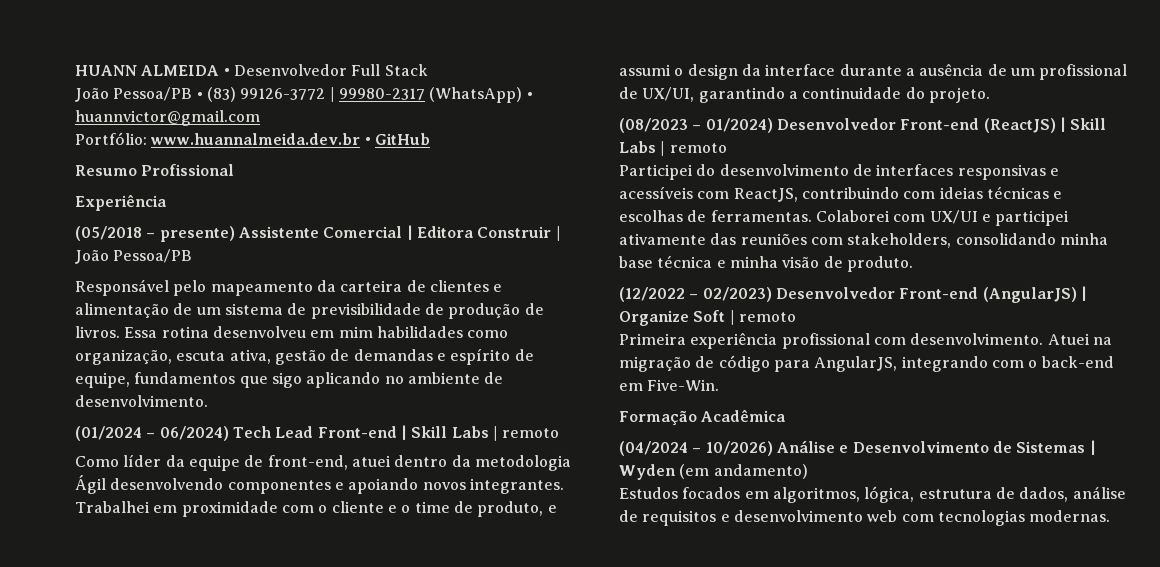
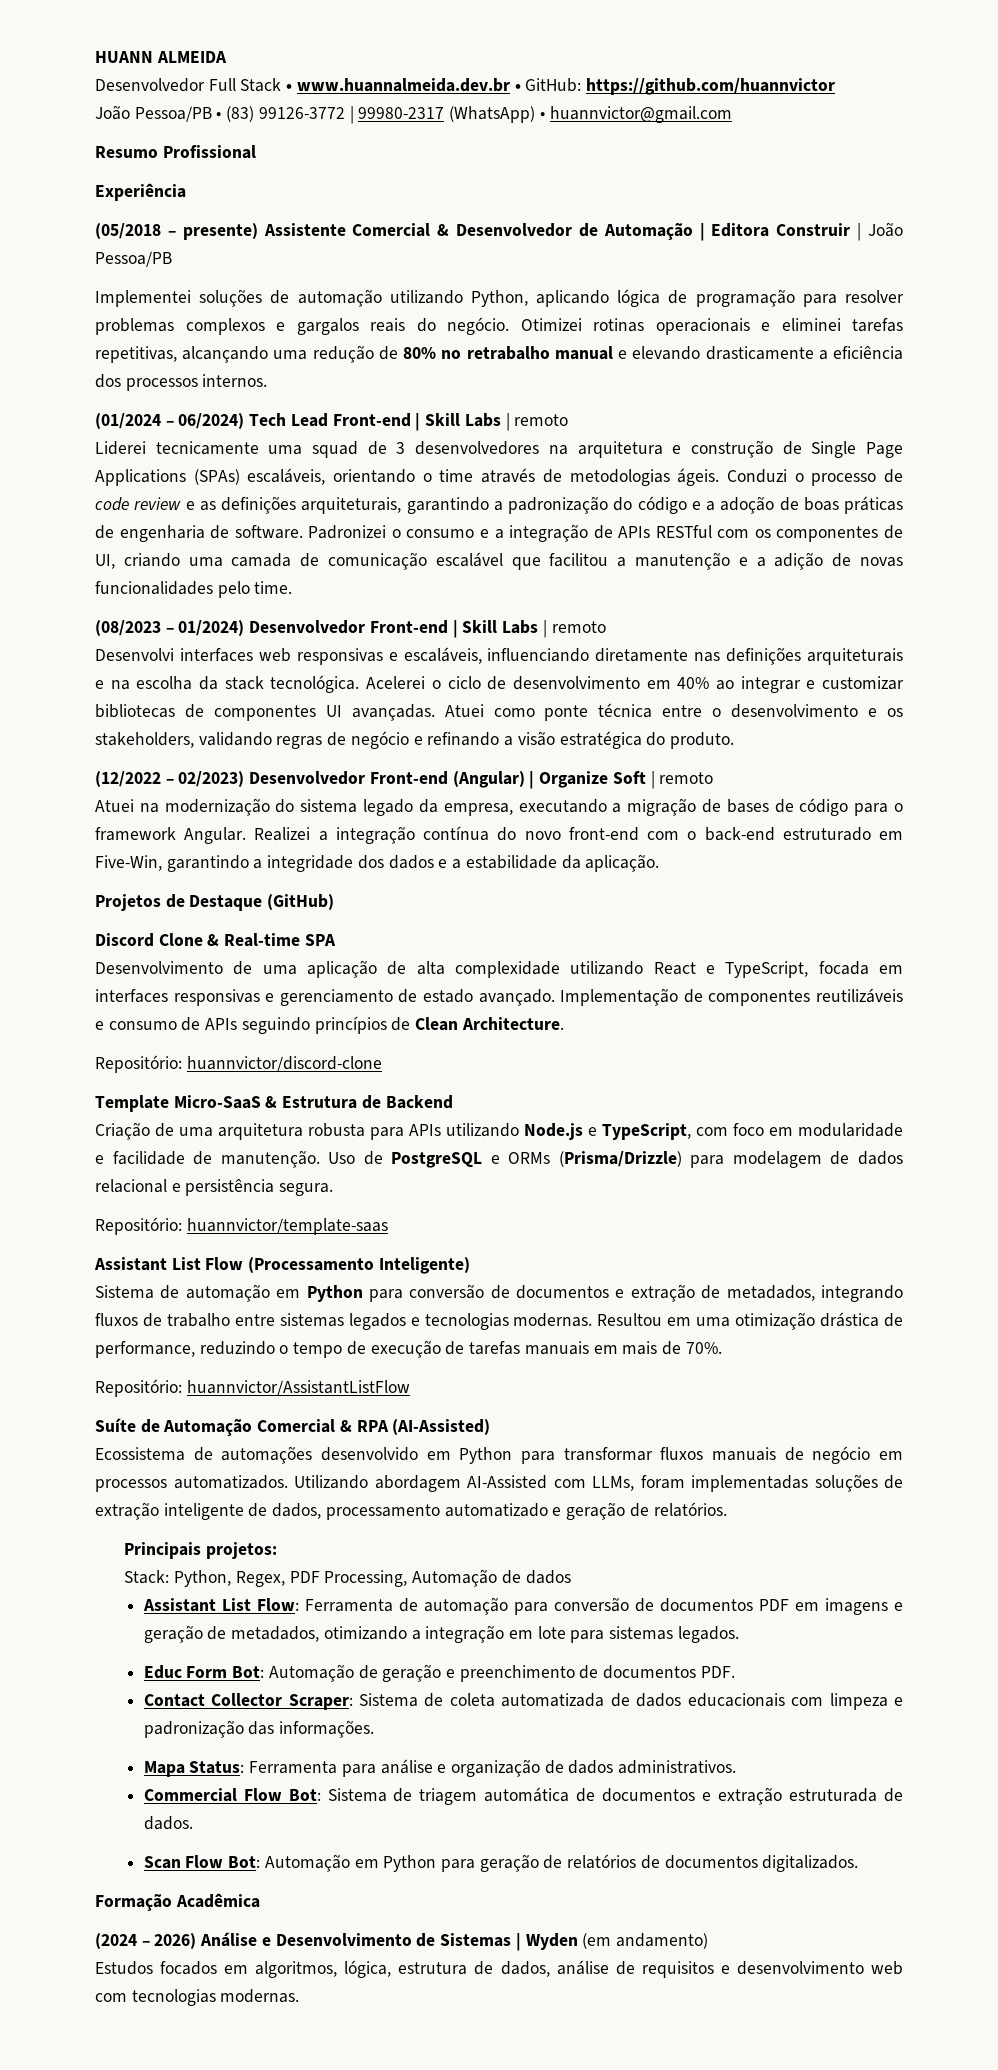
- HUANN ALMEIDA • Desenvolvedor Full Stack
+ HUANN ALMEIDA
+ Desenvolvedor Full Stack • www.huannalmeida.dev.br • GitHub: https://github.com/huannvictor
- Portfólio: www.huannalmeida.dev.br • GitHub
- (05/2018 – presente) Assistente Comercial | Editora Construir | João Pessoa/PB
+ (05/2018 – presente) Assistente Comercial & Desenvolvedor de Automação | Editora Construir | João Pessoa/PB
- Responsável pelo mapeamento da carteira de clientes e alimentação de um sistema de previsibilidade de produção de livros. Essa rotina desenvolveu em mim habilidades como organização, escuta ativa, gestão de demandas e espírito de equipe, fundamentos que sigo aplicando no ambiente de desenvolvimento.
+ Implementei soluções de automação utilizando Python, aplicando lógica de programação para resolver problemas complexos e gargalos reais do negócio. Otimizei rotinas operacionais e eliminei tarefas repetitivas, alcançando uma redução de 80% no retrabalho manual e elevando drasticamente a eficiência dos processos internos.
- Como líder da equipe de front-end, atuei dentro da metodologia Ágil desenvolvendo componentes e apoiando novos integrantes. Trabalhei em proximidade com o cliente e o time de produto, e assumi o design da interface durante a ausência de um profissional de UX/UI, garantindo a continuidade do projeto.
+ Liderei tecnicamente uma squad de 3 desenvolvedores na arquitetura e construção de Single Page Applications (SPAs) escaláveis, orientando o time através de metodologias ágeis. Conduzi o processo de code review e as definições arquiteturais, garantindo a padronização do código e a adoção de boas práticas de engenharia de software. Padronizei o consumo e a integração de APIs RESTful com os componentes de UI, criando uma camada de comunicação escalável que facilitou a manutenção e a adição de novas funcionalidades pelo time.
- (08/2023 – 01/2024) Desenvolvedor Front-end (ReactJS) | Skill Labs | remoto
- Participei do desenvolvimento de interfaces responsivas e acessíveis com ReactJS, contribuindo com ideias técnicas e escolhas de ferramentas. Colaborei com UX/UI e participei ativamente das reuniões com stakeholders, consolidando minha base técnica e minha visão de produto.
+ (08/2023 – 01/2024) Desenvolvedor Front-end | Skill Labs | remoto
+ Desenvolvi interfaces web responsivas e escaláveis, influenciando diretamente nas definições arquiteturais e na escolha da stack tecnológica. Acelerei o ciclo de desenvolvimento em 40% ao integrar e customizar bibliotecas de componentes UI avançadas. Atuei como ponte técnica entre o desenvolvimento e os stakeholders, validando regras de negócio e refinando a visão estratégica do produto.
- (12/2022 – 02/2023) Desenvolvedor Front-end (AngularJS) | Organize Soft | remoto
+ (12/2022 – 02/2023) Desenvolvedor Front-end (Angular) | Organize Soft | remoto
- Primeira experiência profissional com desenvolvimento. Atuei na migração de código para AngularJS, integrando com o back-end em Five-Win.
+ Atuei na modernização do sistema legado da empresa, executando a migração de bases de código para o framework Angular. Realizei a integração contínua do novo front-end com o back-end estruturado em Five-Win, garantindo a integridade dos dados e a estabilidade da aplicação.
+ Projetos de Destaque (GitHub)
+ Discord Clone & Real-time SPA
+ Desenvolvimento de uma aplicação de alta complexidade utilizando React e TypeScript, focada em interfaces responsivas e gerenciamento de estado avançado. Implementação de componentes reutilizáveis e consumo de APIs seguindo princípios de Clean Architecture.
+ Repositório: huannvictor/discord-clone
+ Template Micro-SaaS & Estrutura de Backend
+ Criação de uma arquitetura robusta para APIs utilizando Node.js e TypeScript, com foco em modularidade e facilidade de manutenção. Uso de PostgreSQL e ORMs (Prisma/Drizzle) para modelagem de dados relacional e persistência segura.
+ Repositório: huannvictor/template-saas
+ Assistant List Flow (Processamento Inteligente)
+ Sistema de automação em Python para conversão de documentos e extração de metadados, integrando fluxos de trabalho entre sistemas legados e tecnologias modernas. Resultou em uma otimização drástica de performance, reduzindo o tempo de execução de tarefas manuais em mais de 70%.
+ Repositório: huannvictor/AssistantListFlow
+ Suíte de Automação Comercial & RPA (AI-Assisted)
+ Ecossistema de automações desenvolvido em Python para transformar fluxos manuais de negócio em processos automatizados. Utilizando abordagem AI-Assisted com LLMs, foram implementadas soluções de extração inteligente de dados, processamento automatizado e geração de relatórios.
+ Principais projetos:
+ Stack: Python, Regex, PDF Processing, Automação de dados
+ Assistant List Flow: Ferramenta de automação para conversão de documentos PDF em imagens e geração de metadados, otimizando a integração em lote para sistemas legados.
+ Educ Form Bot: Automação de geração e preenchimento de documentos PDF.
+ Contact Collector Scraper: Sistema de coleta automatizada de dados educacionais com limpeza e padronização das informações.
+ Mapa Status: Ferramenta para análise e organização de dados administrativos.
+ Commercial Flow Bot: Sistema de triagem automática de documentos e extração estruturada de dados.
+ Scan Flow Bot: Automação em Python para geração de relatórios de documentos digitalizados.
- (04/2024 – 10/2026) Análise e Desenvolvimento de Sistemas | Wyden (em andamento)
+ (2024 – 2026) Análise e Desenvolvimento de Sistemas | Wyden (em andamento)

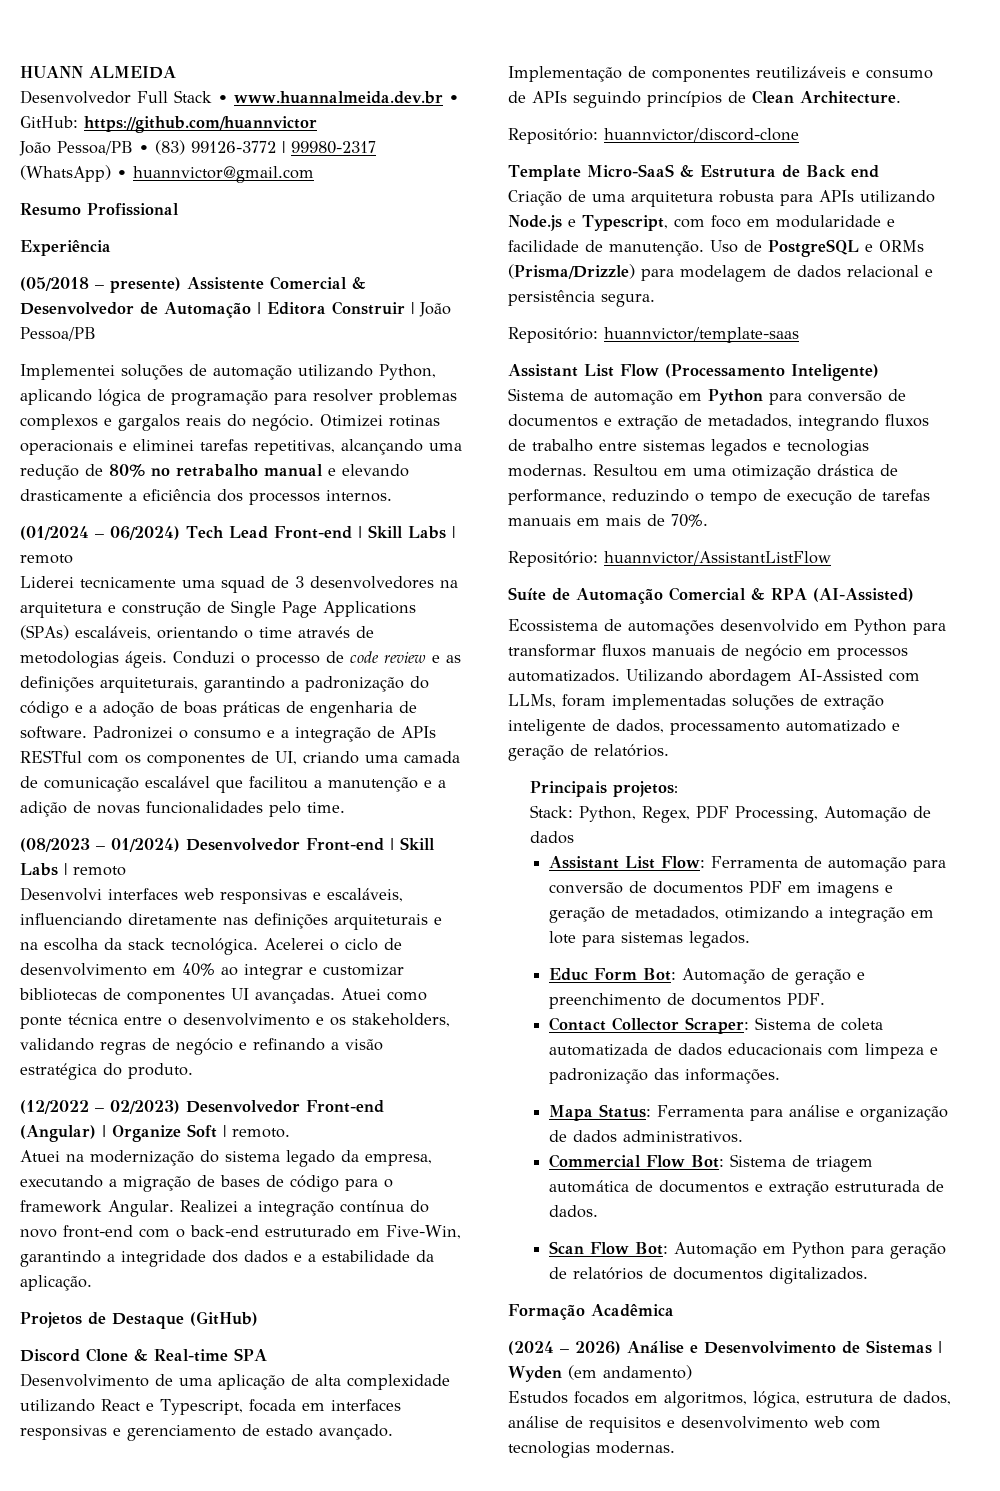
- (12/2022 – 02/2023) Desenvolvedor Front-end (Angular) | Organize Soft | remoto
+ (12/2022 – 02/2023) Desenvolvedor Front-end (Angular) | Organize Soft | remoto.
- Desenvolvimento de uma aplicação de alta complexidade utilizando React e TypeScript, focada em interfaces responsivas e gerenciamento de estado avançado.
+ Desenvolvimento de uma aplicação de alta complexidade utilizando React e Typescript, focada em interfaces responsivas e gerenciamento de estado avançado.
- Template Micro-SaaS & Estrutura de Backend
+ Template Micro-SaaS & Estrutura de Back end
- Criação de uma arquitetura robusta para APIs utilizando Node.js e TypeScript, com foco em modularidade e facilidade de manutenção.
+ Criação de uma arquitetura robusta para APIs utilizando Node.js e Typescript, com foco em modularidade e facilidade de manutenção.

